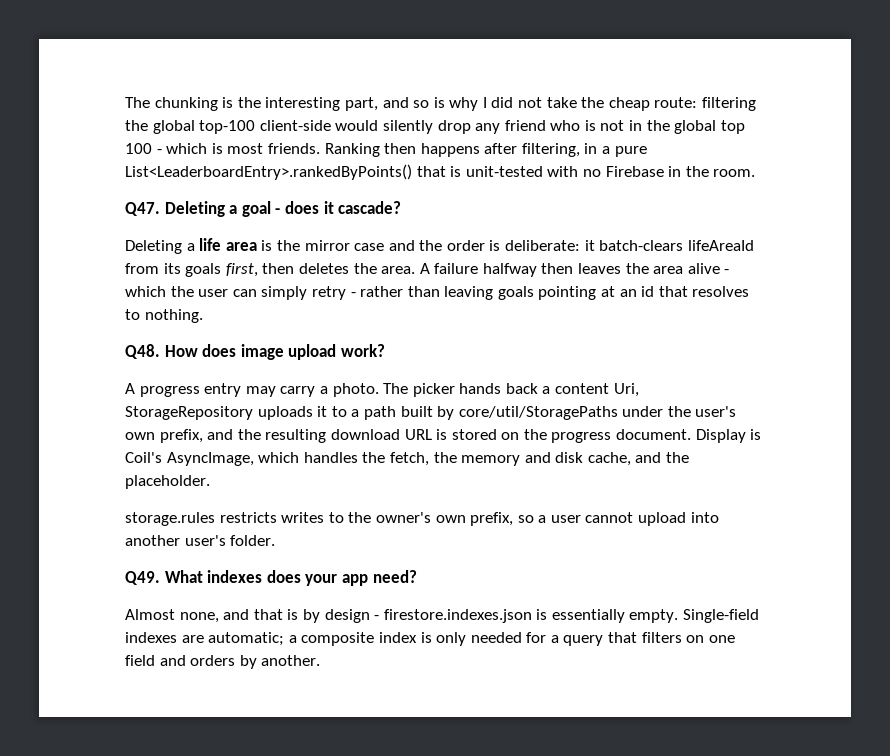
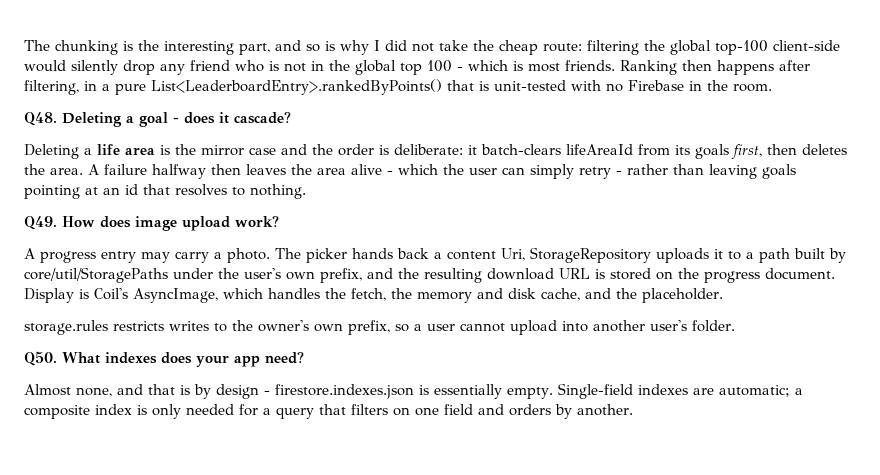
- Q47. Deleting a goal - does it cascade?
+ Q48. Deleting a goal - does it cascade?
- Q48. How does image upload work?
+ Q49. How does image upload work?
- Q49. What indexes does your app need?
+ Q50. What indexes does your app need?

